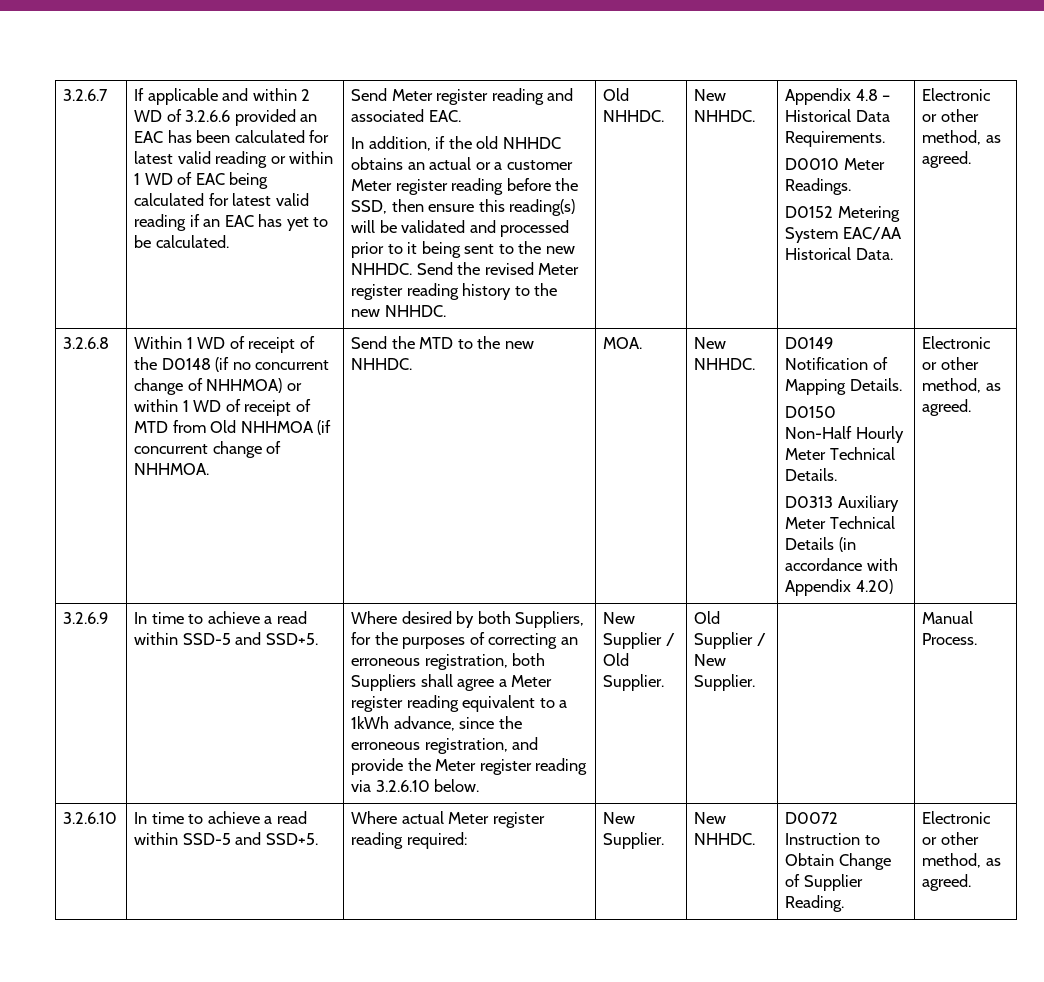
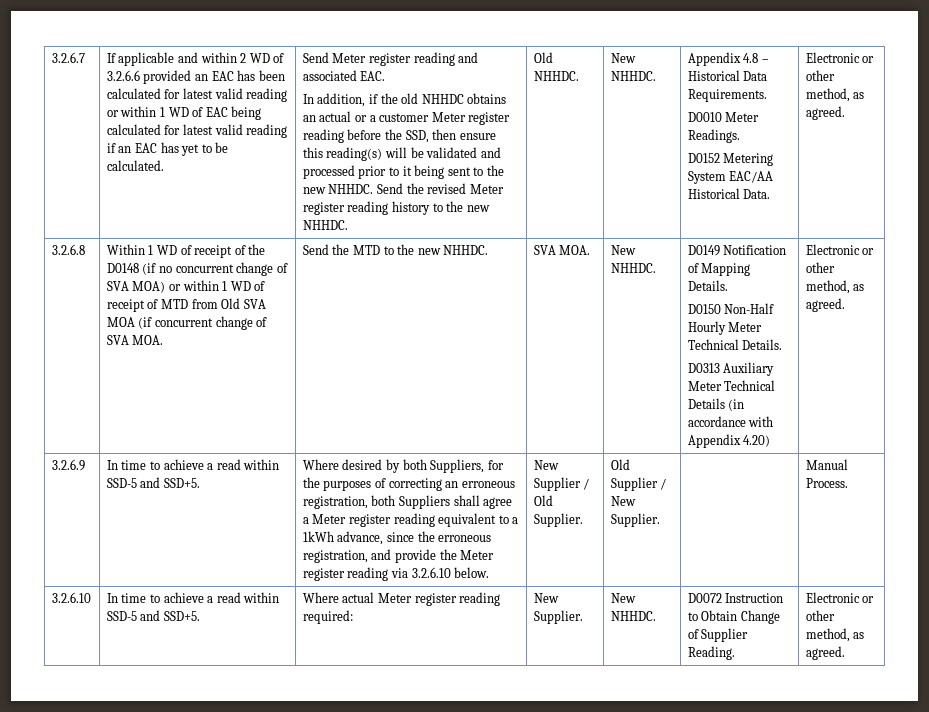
- Within 1 WD of receipt of the D0148 (if no concurrent change of NHHMOA) or within 1 WD of receipt of MTD from Old NHHMOA (if concurrent change of NHHMOA.
+ Within 1 WD of receipt of the D0148 (if no concurrent change of SVA MOA) or within 1 WD of receipt of MTD from Old SVA MOA (if concurrent change of SVA MOA.
- Send the MTD to the new NHHDC. | MOA.
+ Send the MTD to the new NHHDC. | SVA MOA.

